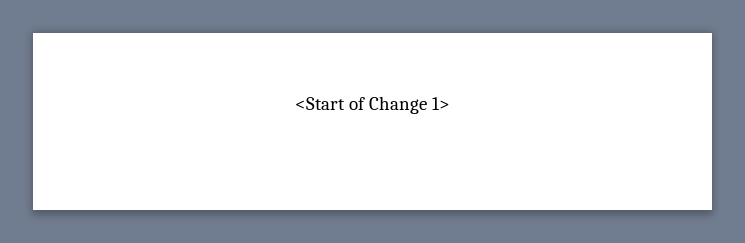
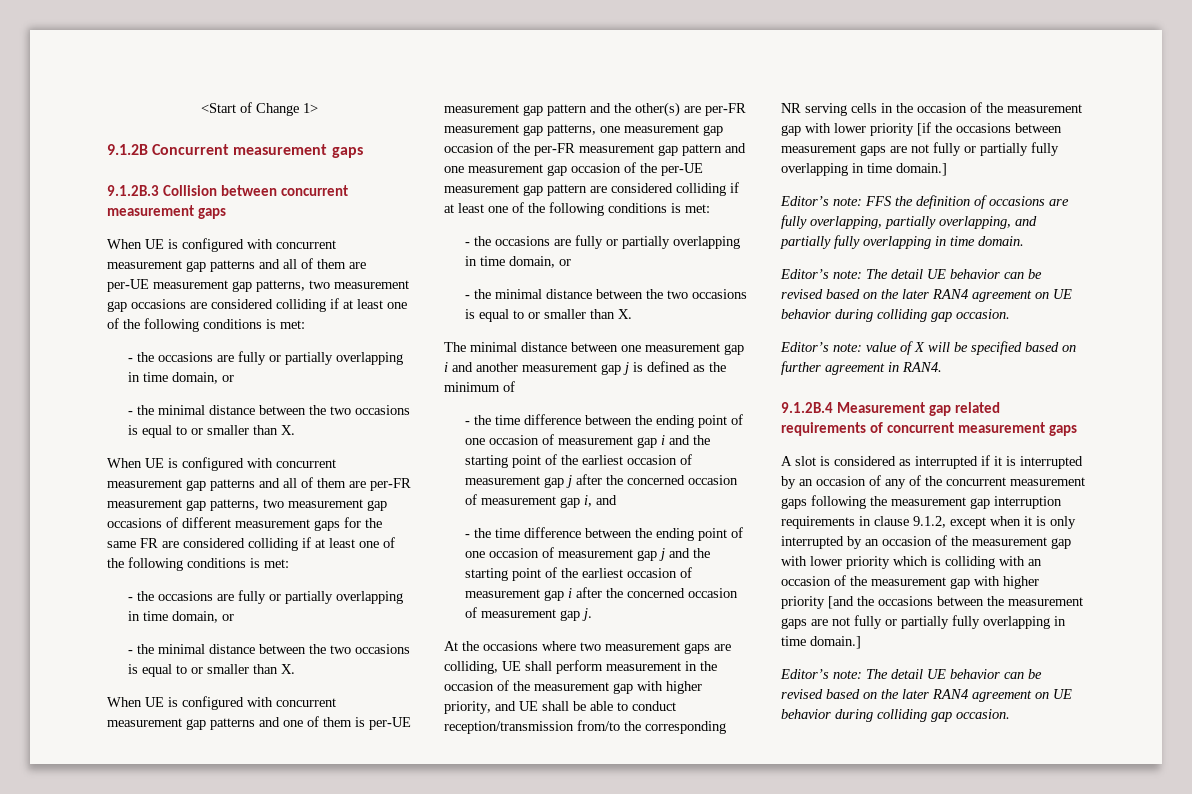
+ 9.1.2B Concurrent measurement gaps
+ 9.1.2B.3 Collision between concurrent measurement gaps
+ When UE is configured with concurrent measurement gap patterns and all of them are per-UE measurement gap patterns, two measurement gap occasions are considered colliding if at least one of the following conditions is met:
+ - the occasions are fully or partially overlapping in time domain, or
+ - the minimal distance between the two occasions is equal to or smaller than X.
+ When UE is configured with concurrent measurement gap patterns and all of them are per-FR measurement gap patterns, two measurement gap occasions of different measurement gaps for the same FR are considered colliding if at least one of the following conditions is met:
+ - the occasions are fully or partially overlapping in time domain, or
+ - the minimal distance between the two occasions is equal to or smaller than X.
+ When UE is configured with concurrent measurement gap patterns and one of them is per-UE measurement gap pattern and the other(s) are per-FR measurement gap patterns, one measurement gap occasion of the per-FR measurement gap pattern and one measurement gap occasion of the per-UE measurement gap pattern are considered colliding if at least one of the following conditions is met:
+ - the occasions are fully or partially overlapping in time domain, or
+ - the minimal distance between the two occasions is equal to or smaller than X.
+ The minimal distance between one measurement gap i and another measurement gap j is defined as the minimum of
+ - the time difference between the ending point of one occasion of measurement gap i and the starting point of the earliest occasion of measurement gap j after the concerned occasion of measurement gap i, and
+ - the time difference between the ending point of one occasion of measurement gap j and the starting point of the earliest occasion of measurement gap i after the concerned occasion of measurement gap j.
+ At the occasions where two measurement gaps are colliding, UE shall perform measurement in the occasion of the measurement gap with higher priority, and UE shall be able to conduct reception/transmission from/to the corresponding NR serving cells in the occasion of the measurement gap with lower priority [if the occasions between measurement gaps are not fully or partially fully overlapping in time domain.]
+ Editor’s note: FFS the definition of occasions are fully overlapping, partially overlapping, and partially fully overlapping in time domain.
+ Editor’s note: The detail UE behavior can be revised based on the later RAN4 agreement on UE behavior during colliding gap occasion.
+ Editor’s note: value of X will be specified based on further agreement in RAN4.
+ 9.1.2B.4 Measurement gap related requirements of concurrent measurement gaps
+ A slot is considered as interrupted if it is interrupted by an occasion of any of the concurrent measurement gaps following the measurement gap interruption requirements in clause 9.1.2, except when it is only interrupted by an occasion of the measurement gap with lower priority which is colliding with an occasion of the measurement gap with higher priority [and the occasions between the measurement gaps are not fully or partially fully overlapping in time domain.]
+ Editor’s note: The detail UE behavior can be revised based on the later RAN4 agreement on UE behavior during colliding gap occasion.

